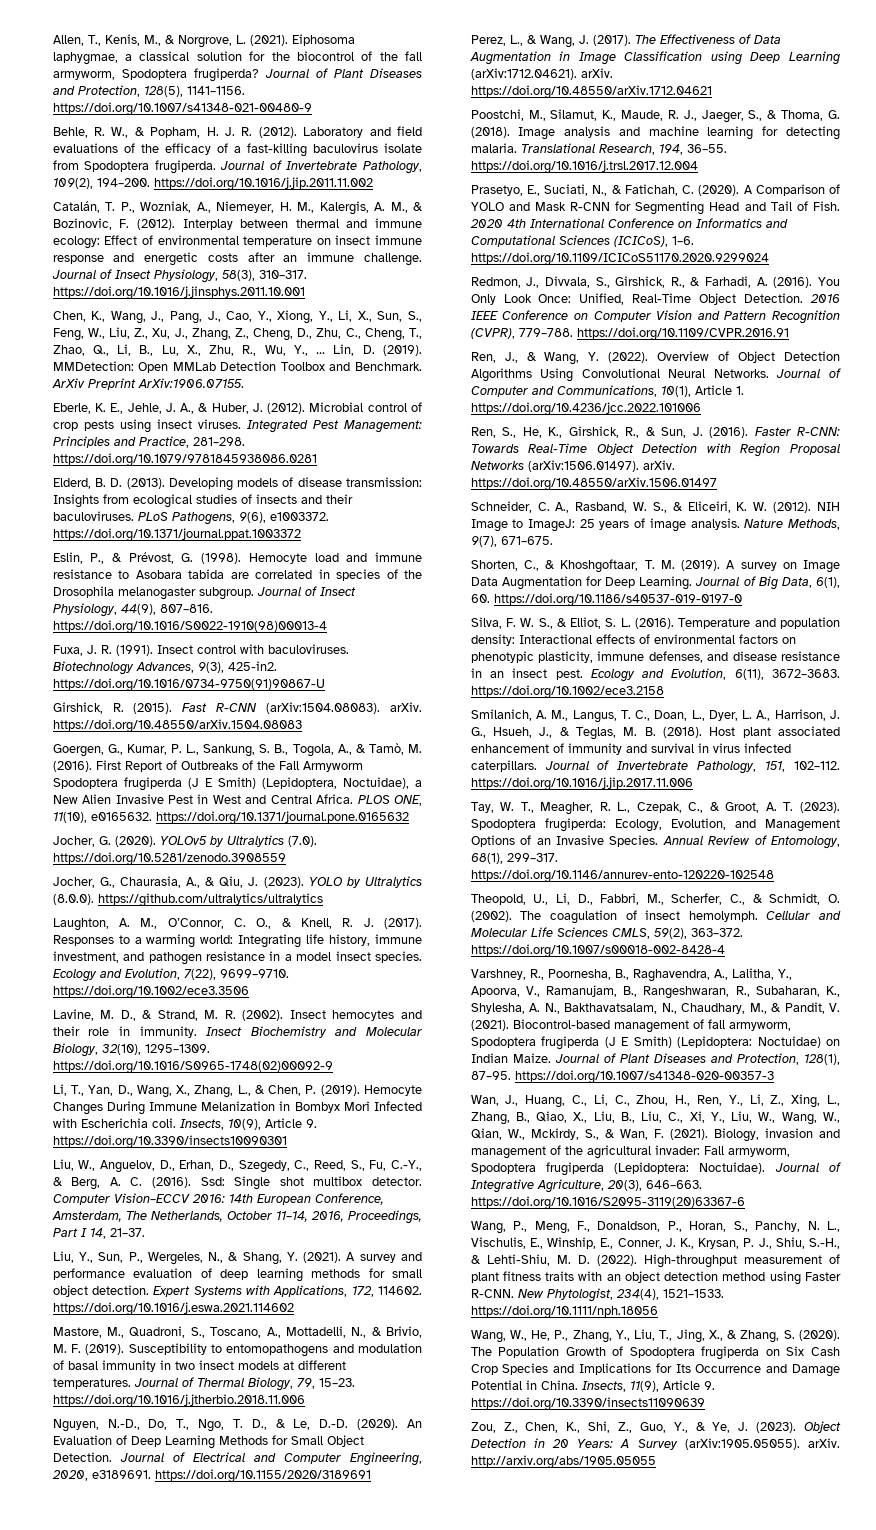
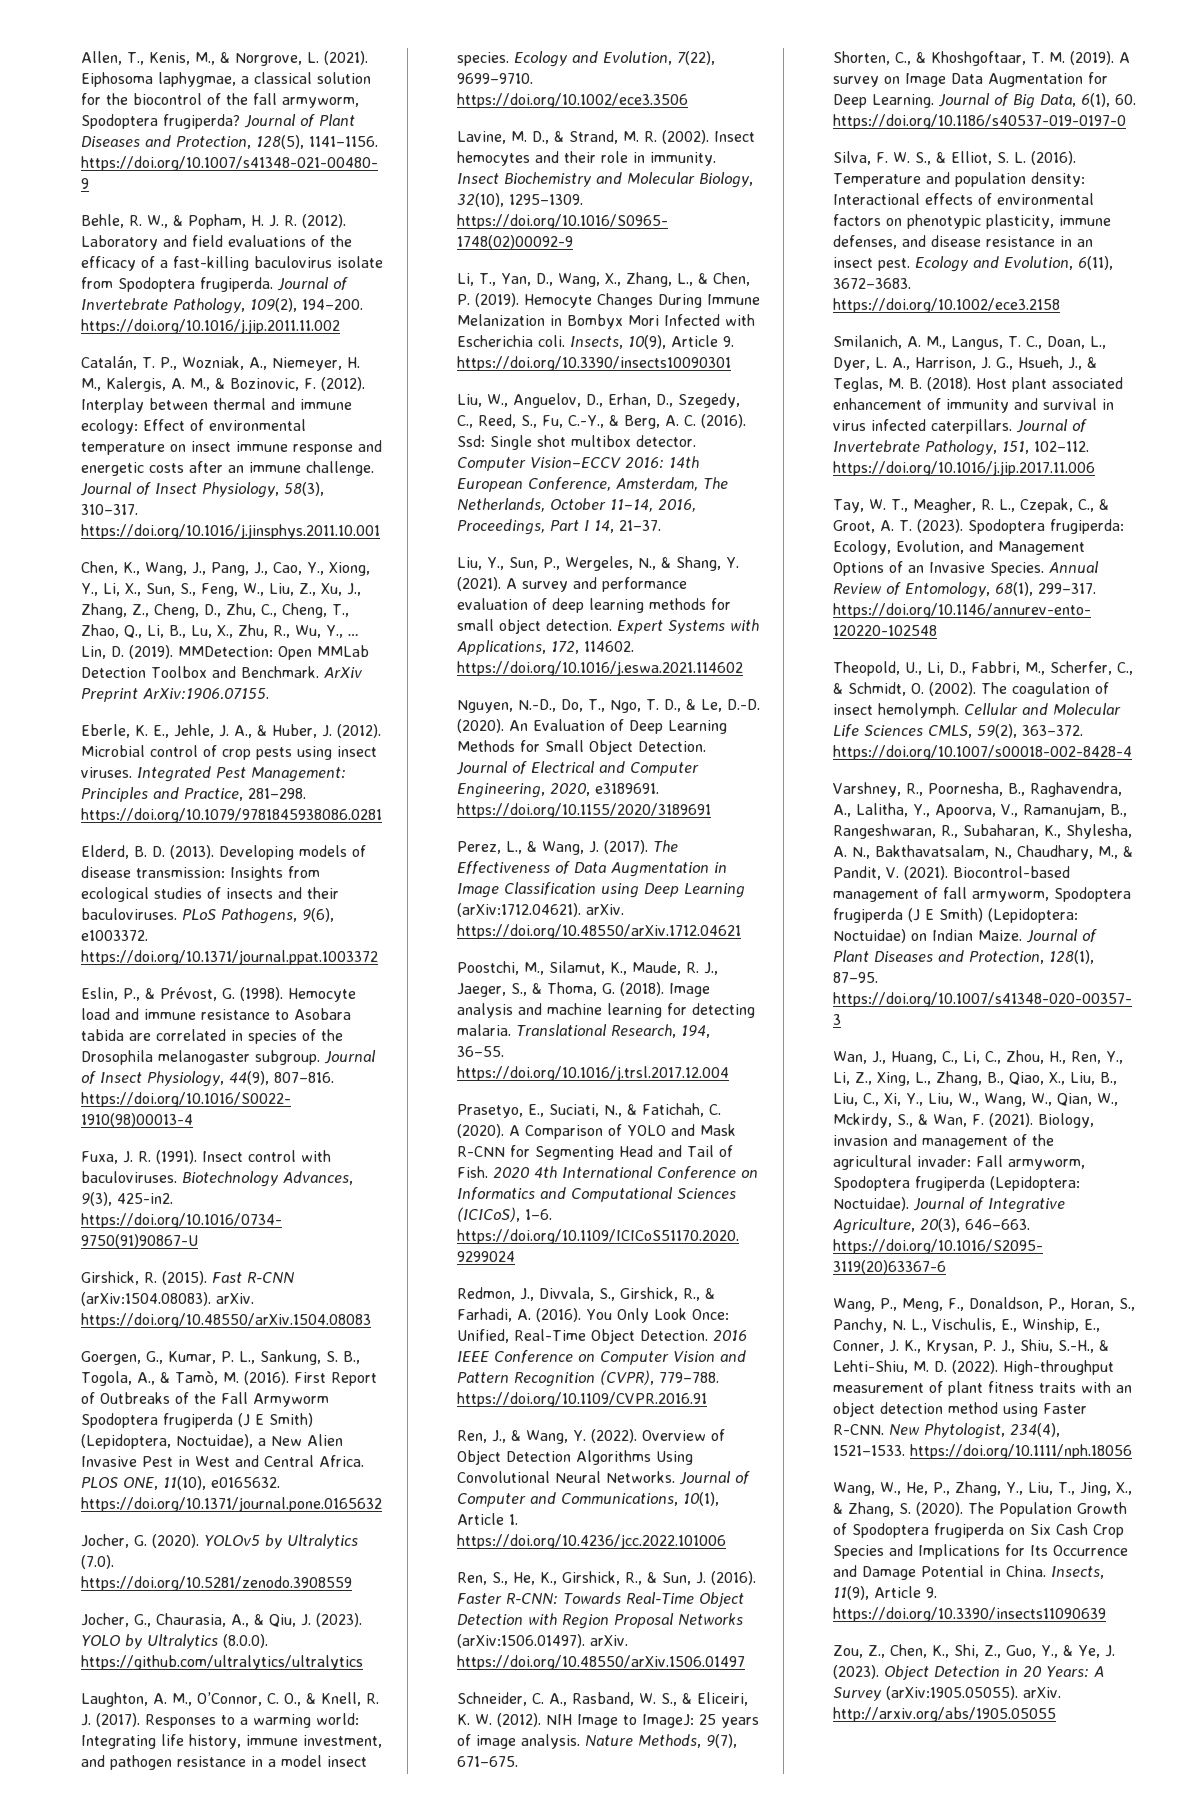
- Mastore, M., Quadroni, S., Toscano, A., Mottadelli, N., & Brivio, M. F. (2019). Susceptibility to entomopathogens and modulation of basal immunity in two insect models at different temperatures. Journal of Thermal Biology, 79, 15–23. https://doi.org/10.1016/j.jtherbio.2018.11.006

